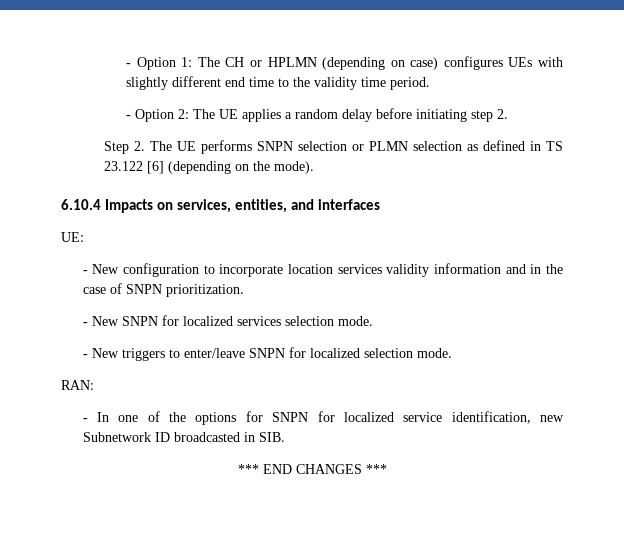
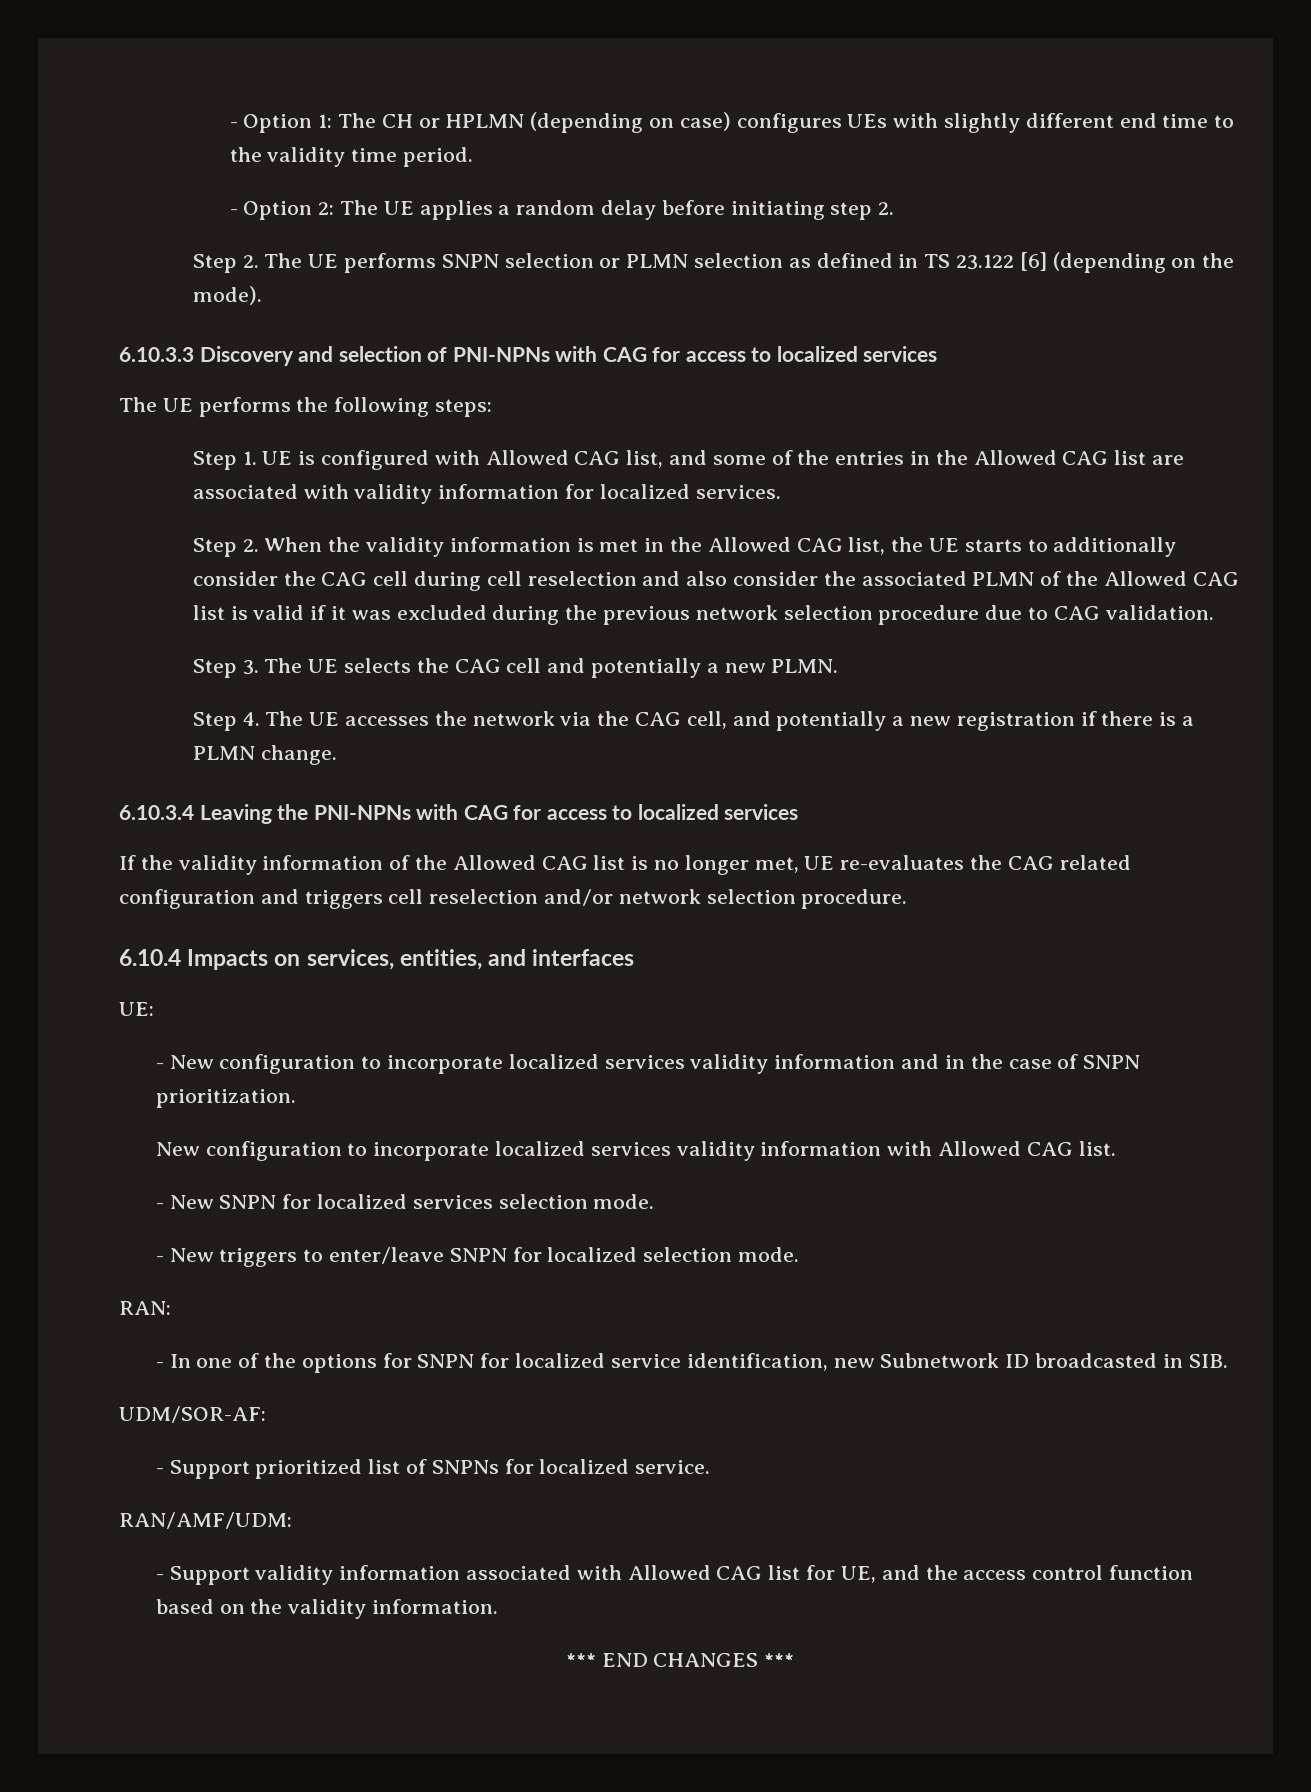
+ 6.10.3.3 Discovery and selection of PNI-NPNs with CAG for access to localized services
+ The UE performs the following steps:
+ Step 1. UE is configured with Allowed CAG list, and some of the entries in the Allowed CAG list are associated with validity information for localized services.
+ Step 2. When the validity information is met in the Allowed CAG list, the UE starts to additionally consider the CAG cell during cell reselection and also consider the associated PLMN of the Allowed CAG list is valid if it was excluded during the previous network selection procedure due to CAG validation.
+ Step 3. The UE selects the CAG cell and potentially a new PLMN.
+ Step 4. The UE accesses the network via the CAG cell, and potentially a new registration if there is a PLMN change.
+ 6.10.3.4 Leaving the PNI-NPNs with CAG for access to localized services
+ If the validity information of the Allowed CAG list is no longer met, UE re-evaluates the CAG related configuration and triggers cell reselection and/or network selection procedure.
- - New configuration to incorporate location services validity information and in the case of SNPN prioritization.
+ - New configuration to incorporate localized services validity information and in the case of SNPN prioritization.
+ New configuration to incorporate localized services validity information with Allowed CAG list.
+ UDM/SOR-AF:
+ - Support prioritized list of SNPNs for localized service.
+ RAN/AMF/UDM:
+ - Support validity information associated with Allowed CAG list for UE, and the access control function based on the validity information.

